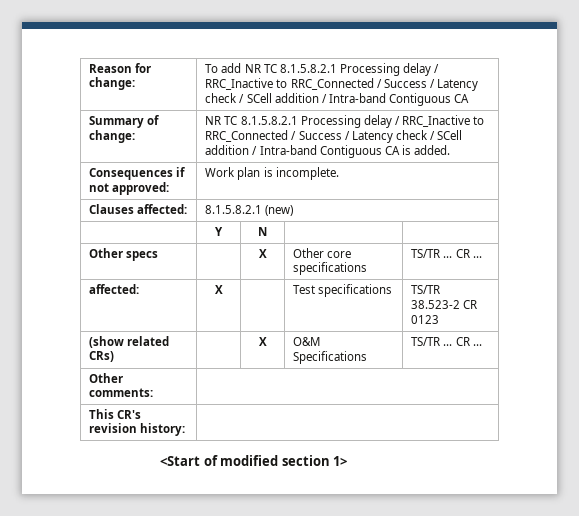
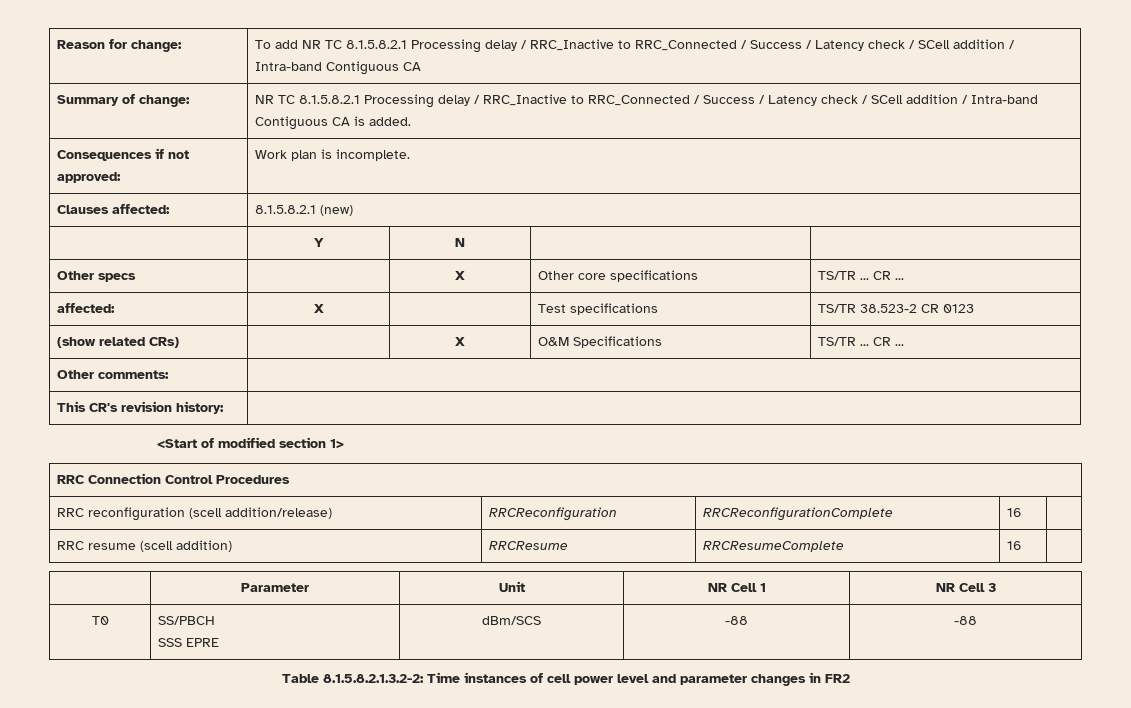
+ RRC Connection Control Procedures
+ RRC reconfiguration (scell addition/release) | RRCReconfiguration | RRCReconfigurationComplete | 16 |
+ RRC resume (scell addition) | RRCResume | RRCResumeComplete | 16 |
+ | Parameter | Unit | NR Cell 1 | NR Cell 3
+ T0 | SS/PBCH
+ SSS EPRE | dBm/SCS | -88 | -88
+ Table 8.1.5.8.2.1.3.2-2: Time instances of cell power level and parameter changes in FR2

